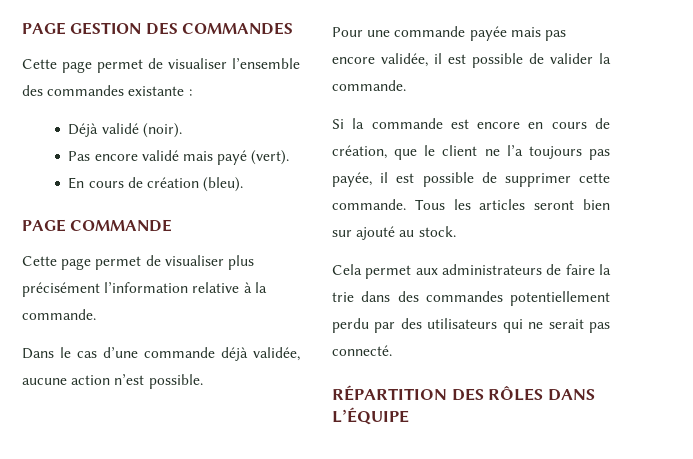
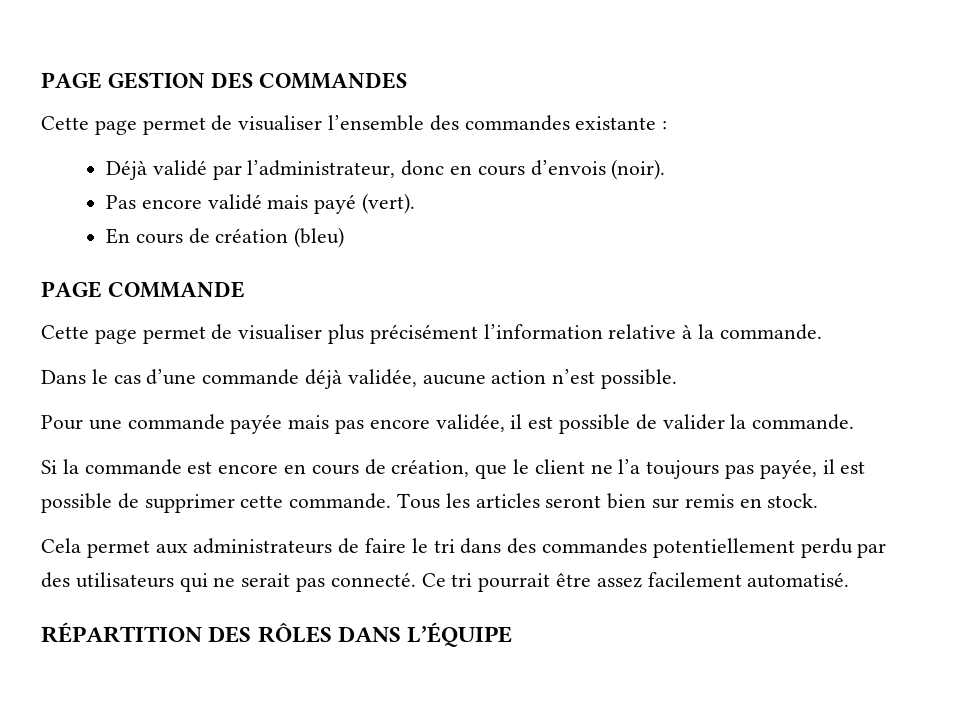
- Déjà validé (noir).
+ Déjà validé par l’administrateur, donc en cours d’envois (noir).
- En cours de création (bleu).
+ En cours de création (bleu)
- Tous les articles seront bien sur ajouté au stock.
+ Tous les articles seront bien sur remis en stock.
- Cela permet aux administrateurs de faire la trie dans des commandes potentiellement perdu par des utilisateurs qui ne serait pas connecté.
+ Cela permet aux administrateurs de faire le tri dans des commandes potentiellement perdu par des utilisateurs qui ne serait pas connecté. Ce tri pourrait être assez facilement automatisé.

